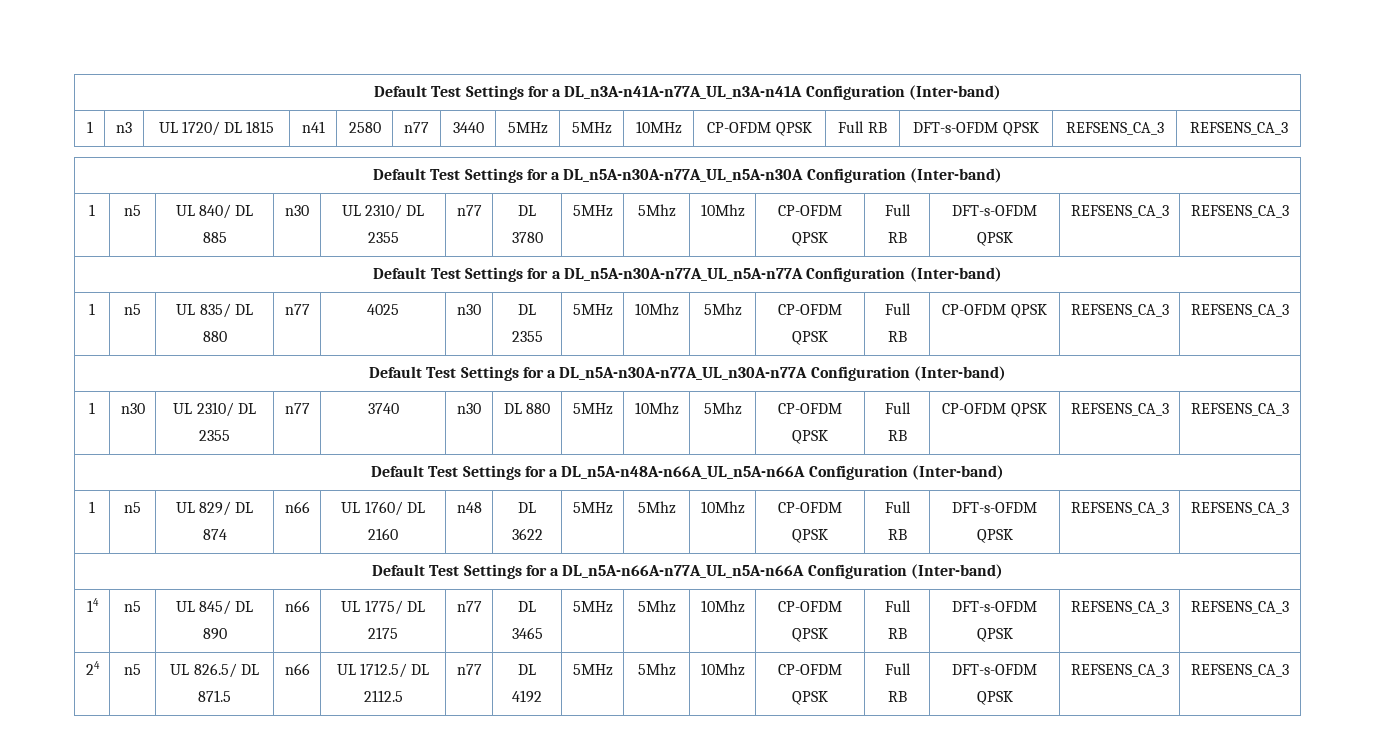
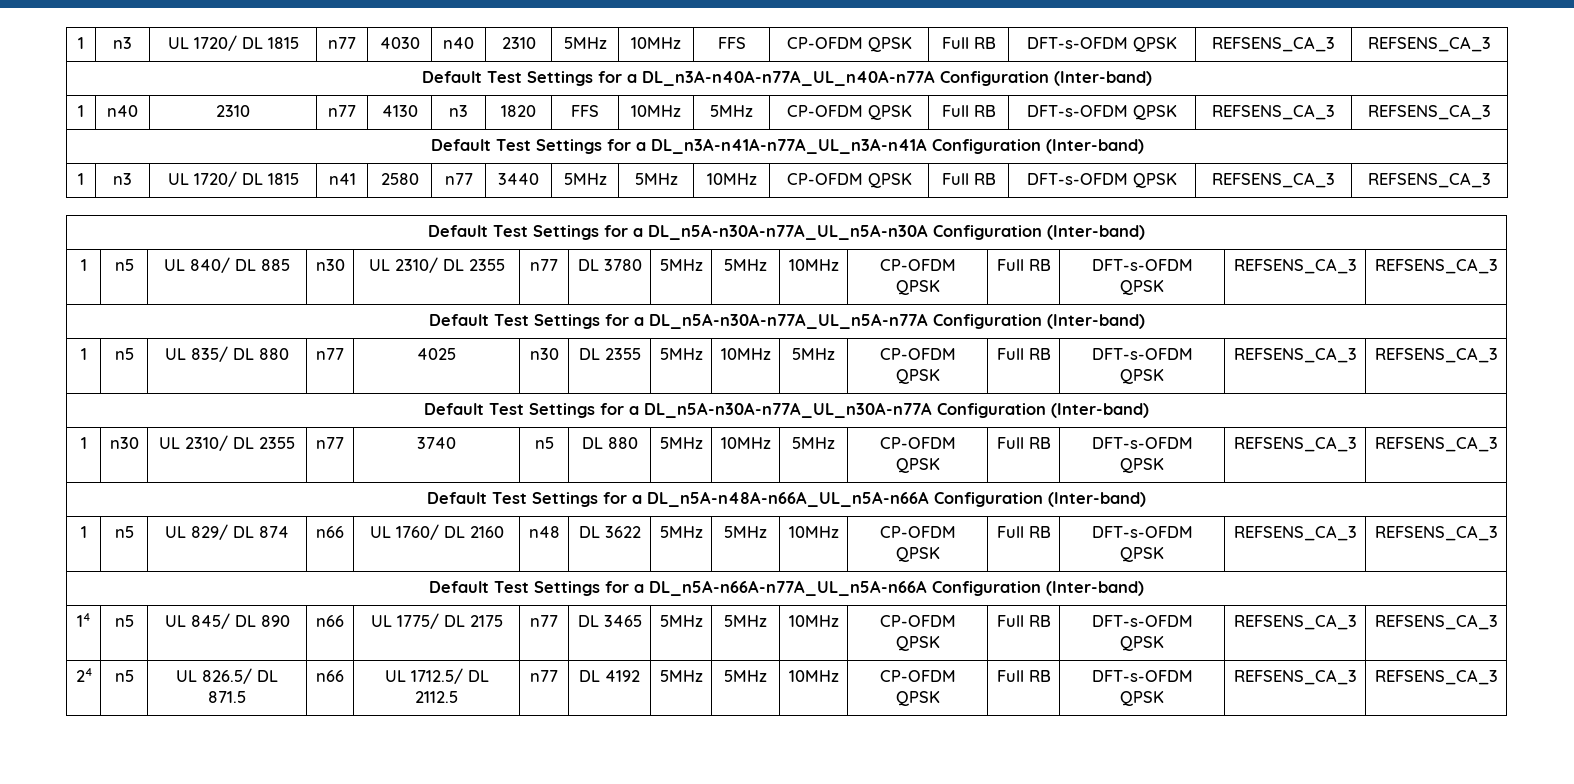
+ 1 | n3 | UL 1720/ DL 1815 | n77 | 4030 | n40 | 2310 | 5MHz | 10MHz | FFS | CP-OFDM QPSK | Full RB | DFT-s-OFDM QPSK | REFSENS_CA_3 | REFSENS_CA_3
+ Default Test Settings for a DL_n3A-n40A-n77A_UL_n40A-n77A Configuration (Inter-band)
+ 1 | n40 | 2310 | n77 | 4130 | n3 | 1820 | FFS | 10MHz | 5MHz | CP-OFDM QPSK | Full RB | DFT-s-OFDM QPSK | REFSENS_CA_3 | REFSENS_CA_3
- 1 | n5 | UL 840/ DL 885 | n30 | UL 2310/ DL 2355 | n77 | DL 3780 | 5MHz | 5Mhz | 10Mhz | CP-OFDM QPSK | Full RB | DFT-s-OFDM QPSK | REFSENS_CA_3 | REFSENS_CA_3
+ 1 | n5 | UL 840/ DL 885 | n30 | UL 2310/ DL 2355 | n77 | DL 3780 | 5MHz | 5MHz | 10MHz | CP-OFDM QPSK | Full RB | DFT-s-OFDM QPSK | REFSENS_CA_3 | REFSENS_CA_3
- 1 | n5 | UL 835/ DL 880 | n77 | 4025 | n30 | DL 2355 | 5MHz | 10Mhz | 5Mhz | CP-OFDM QPSK | Full RB | CP-OFDM QPSK | REFSENS_CA_3 | REFSENS_CA_3
+ 1 | n5 | UL 835/ DL 880 | n77 | 4025 | n30 | DL 2355 | 5MHz | 10MHz | 5MHz | CP-OFDM QPSK | Full RB | DFT-s-OFDM QPSK | REFSENS_CA_3 | REFSENS_CA_3
- 1 | n30 | UL 2310/ DL 2355 | n77 | 3740 | n30 | DL 880 | 5MHz | 10Mhz | 5Mhz | CP-OFDM QPSK | Full RB | CP-OFDM QPSK | REFSENS_CA_3 | REFSENS_CA_3
+ 1 | n30 | UL 2310/ DL 2355 | n77 | 3740 | n5 | DL 880 | 5MHz | 10MHz | 5MHz | CP-OFDM QPSK | Full RB | DFT-s-OFDM QPSK | REFSENS_CA_3 | REFSENS_CA_3
- 1 | n5 | UL 829/ DL 874 | n66 | UL 1760/ DL 2160 | n48 | DL 3622 | 5MHz | 5Mhz | 10Mhz | CP-OFDM QPSK | Full RB | DFT-s-OFDM QPSK | REFSENS_CA_3 | REFSENS_CA_3
+ 1 | n5 | UL 829/ DL 874 | n66 | UL 1760/ DL 2160 | n48 | DL 3622 | 5MHz | 5MHz | 10MHz | CP-OFDM QPSK | Full RB | DFT-s-OFDM QPSK | REFSENS_CA_3 | REFSENS_CA_3
- 14 | n5 | UL 845/ DL 890 | n66 | UL 1775/ DL 2175 | n77 | DL 3465 | 5MHz | 5Mhz | 10Mhz | CP-OFDM QPSK | Full RB | DFT-s-OFDM QPSK | REFSENS_CA_3 | REFSENS_CA_3
+ 14 | n5 | UL 845/ DL 890 | n66 | UL 1775/ DL 2175 | n77 | DL 3465 | 5MHz | 5MHz | 10MHz | CP-OFDM QPSK | Full RB | DFT-s-OFDM QPSK | REFSENS_CA_3 | REFSENS_CA_3
- 24 | n5 | UL 826.5/ DL 871.5 | n66 | UL 1712.5/ DL 2112.5 | n77 | DL 4192 | 5MHz | 5Mhz | 10Mhz | CP-OFDM QPSK | Full RB | DFT-s-OFDM QPSK | REFSENS_CA_3 | REFSENS_CA_3
+ 24 | n5 | UL 826.5/ DL 871.5 | n66 | UL 1712.5/ DL 2112.5 | n77 | DL 4192 | 5MHz | 5MHz | 10MHz | CP-OFDM QPSK | Full RB | DFT-s-OFDM QPSK | REFSENS_CA_3 | REFSENS_CA_3

